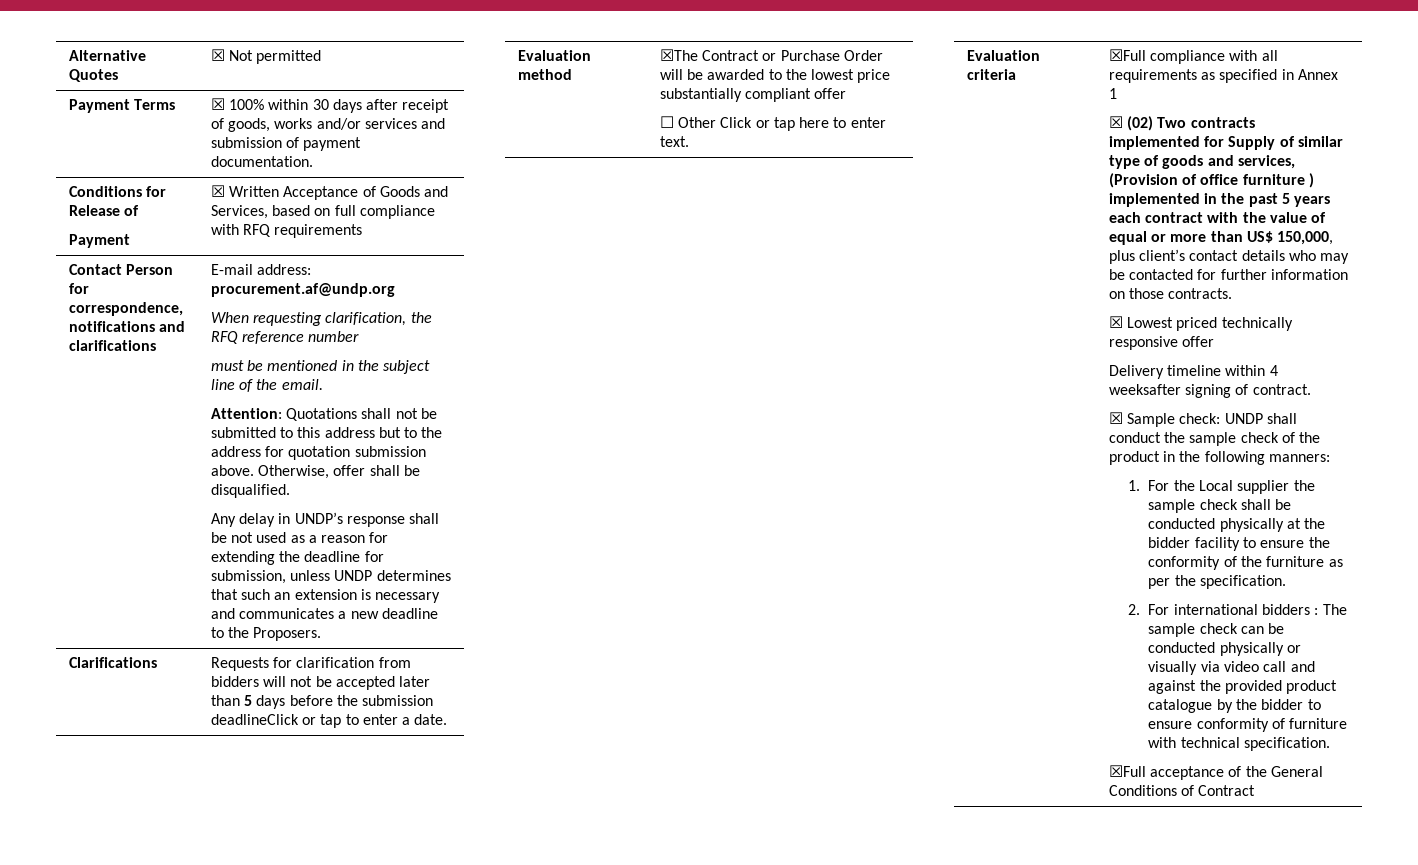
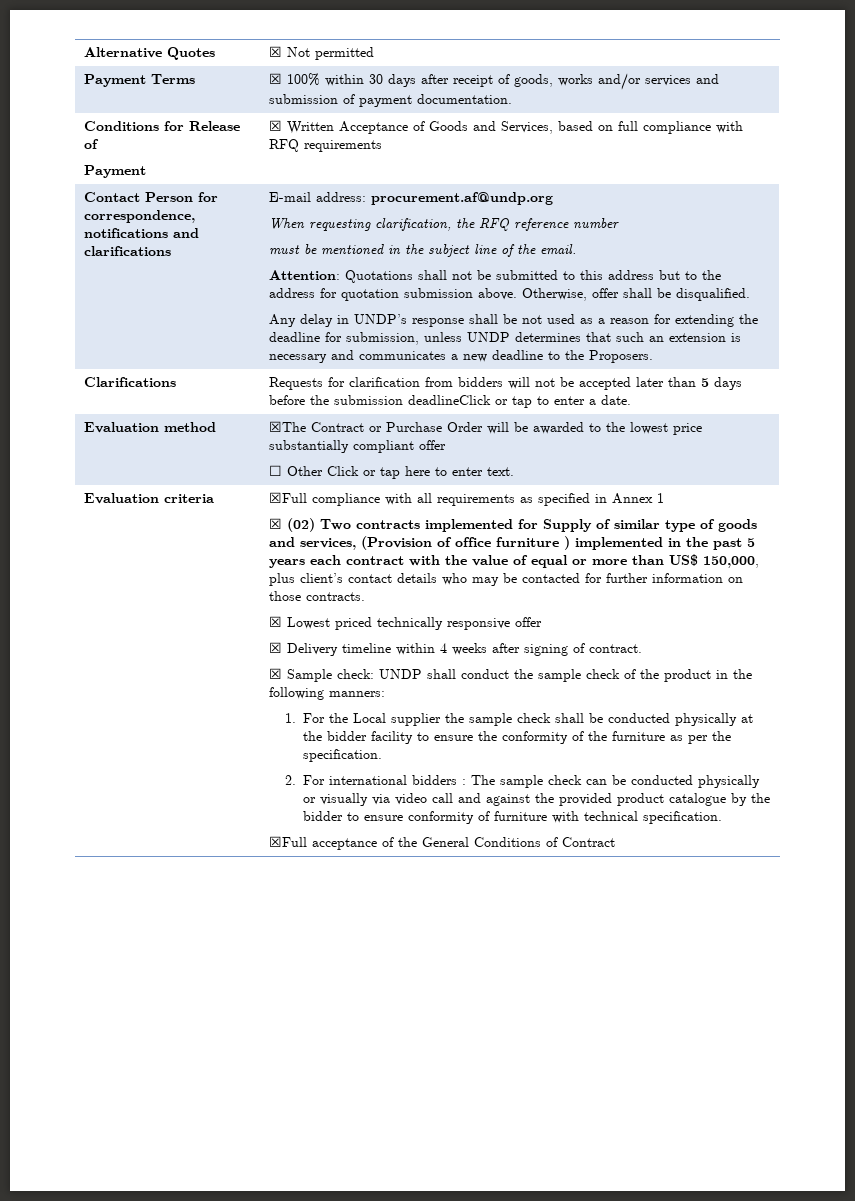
- Delivery timeline within 4 weeksafter signing of contract.
+ ☒ Delivery timeline within 4 weeks after signing of contract.

